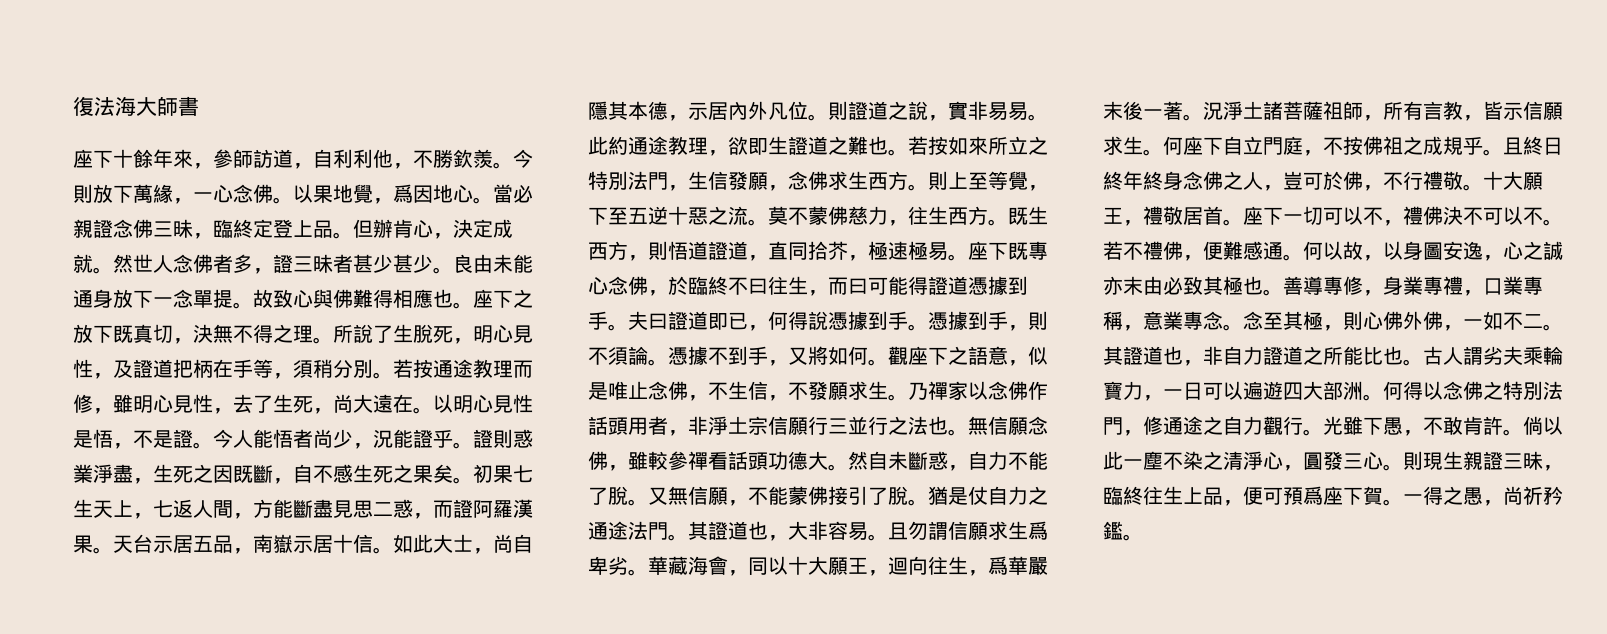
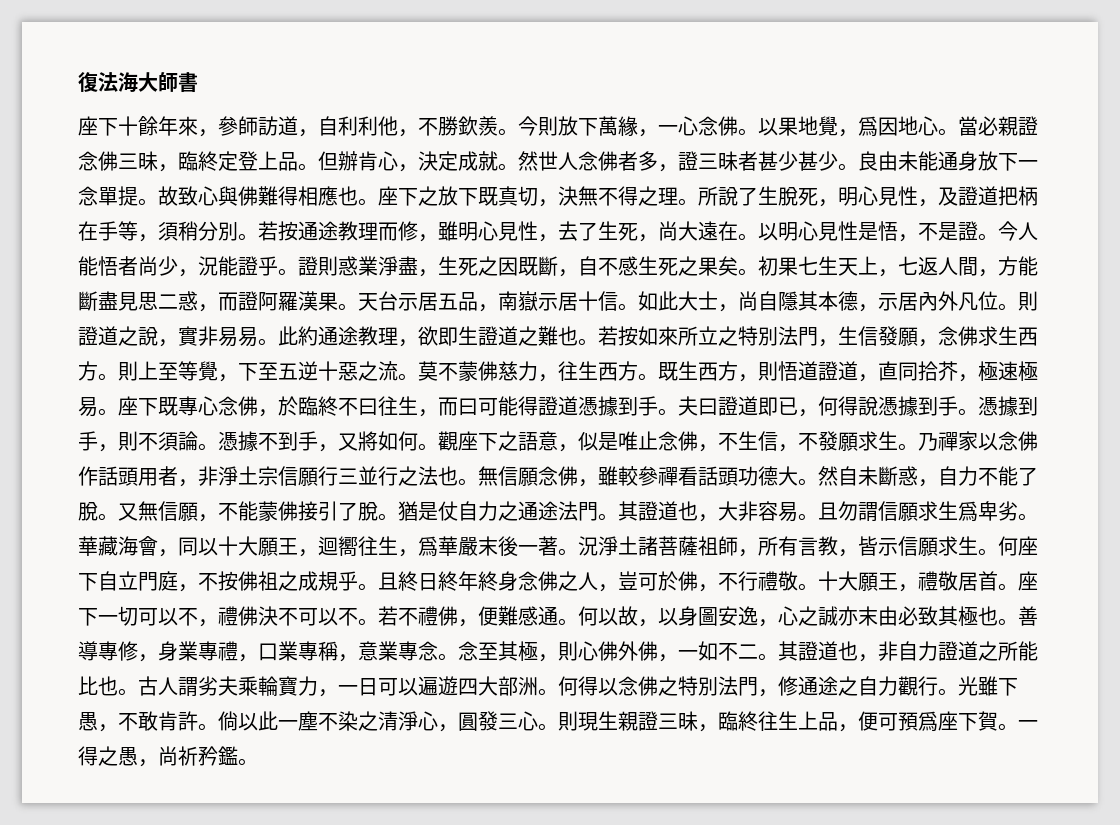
- 華藏海會，同以十大願王，迴向往生，爲華嚴末後一著。
+ 華藏海會，同以十大願王，迴嚮往生，爲華嚴末後一著。

